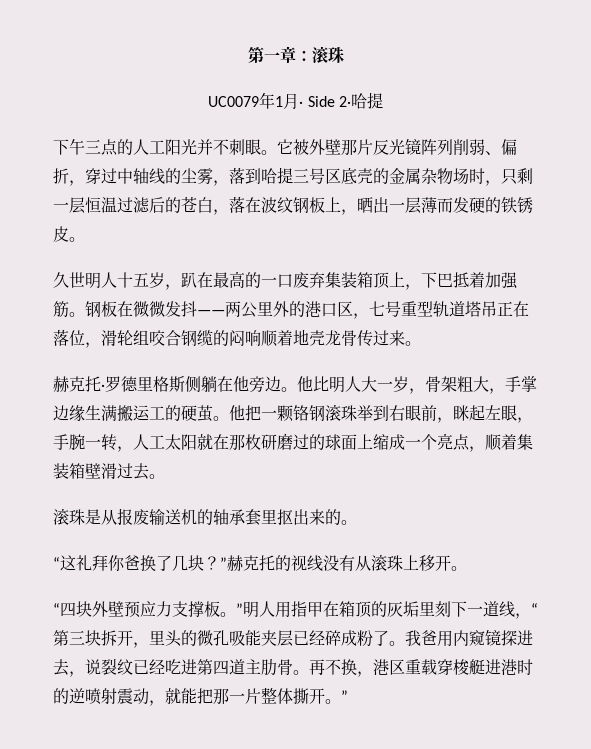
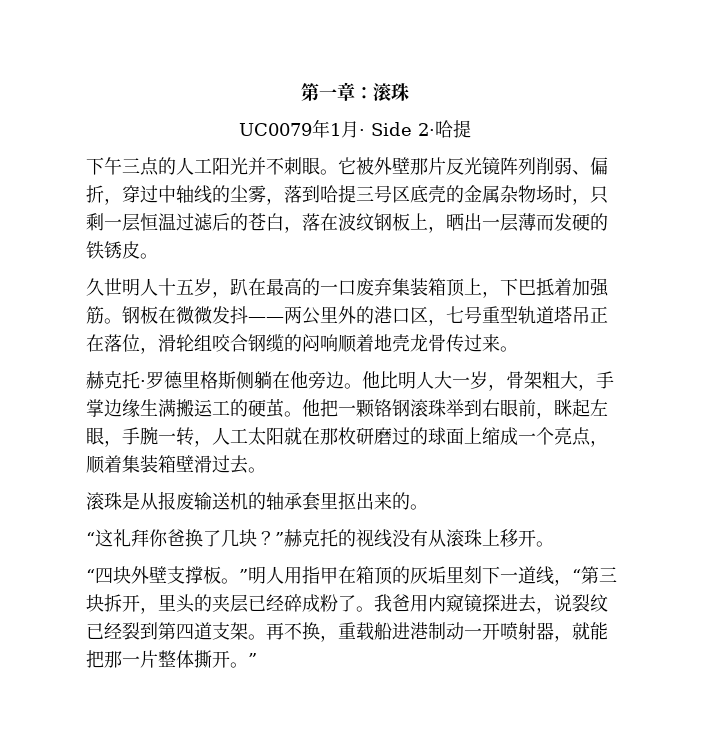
- “四块外壁预应力支撑板。”明人用指甲在箱顶的灰垢里刻下一道线，“第三块拆开，里头的微孔吸能夹层已经碎成粉了。
+ “四块外壁支撑板。”明人用指甲在箱顶的灰垢里刻下一道线，“第三块拆开，里头的夹层已经碎成粉了。
- 我爸用内窥镜探进去，说裂纹已经吃进第四道主肋骨。再不换，港区重载穿梭艇进港时的逆喷射震动，就能把那一片整体撕开。”
+ 我爸用内窥镜探进去，说裂纹已经裂到第四道支架。再不换，重载船进港制动一开喷射器，就能把那一片整体撕开。”

